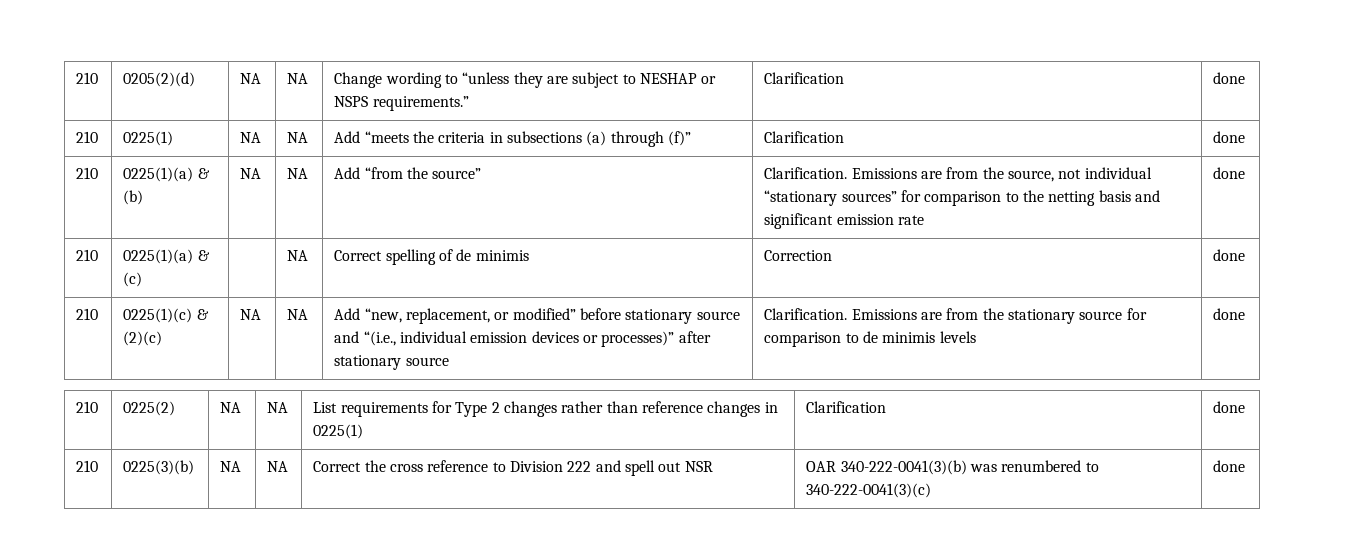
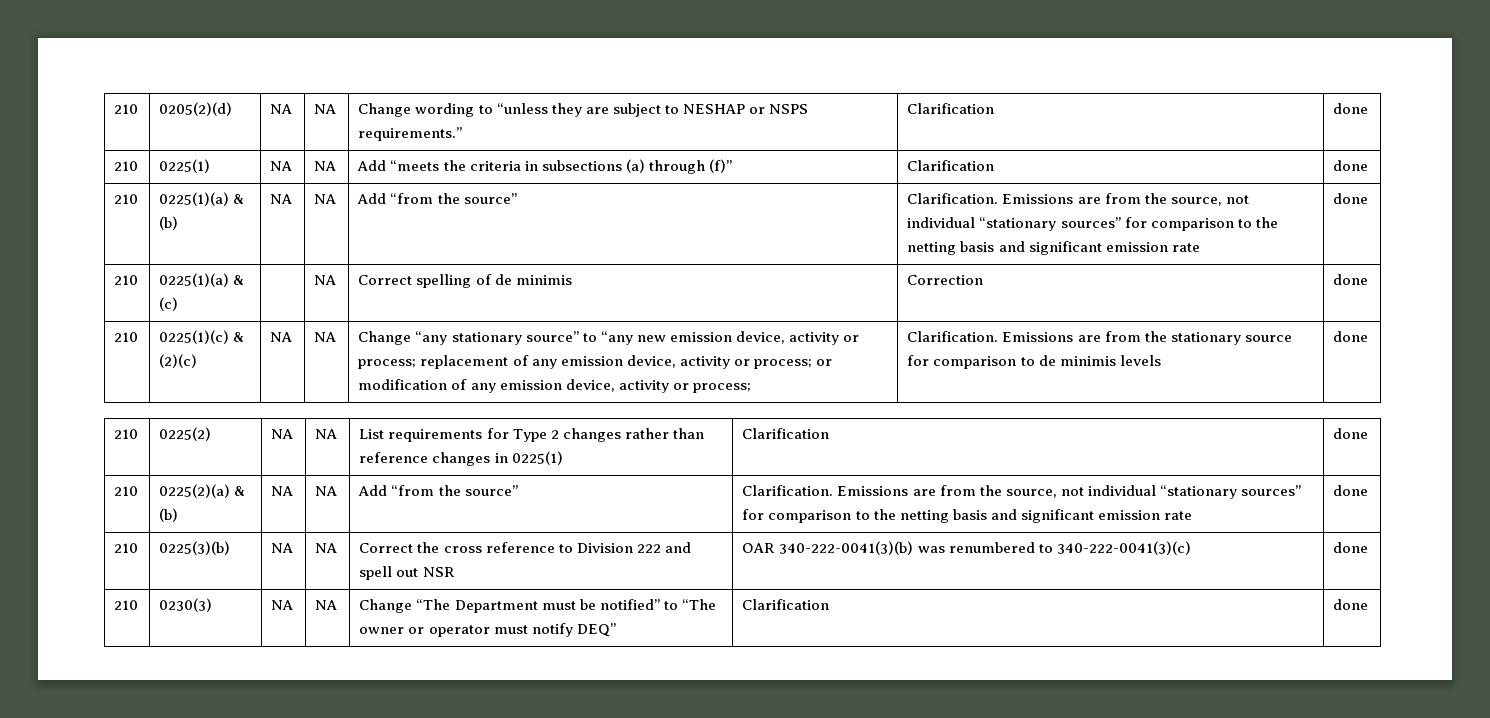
- Add “new, replacement, or modified” before stationary source and “(i.e., individual emission devices or processes)” after stationary source
+ Change “any stationary source” to “any new emission device, activity or process; replacement of any emission device, activity or process; or modification of any emission device, activity or process;
+ 210 | 0225(2)(a) & (b) | NA | NA | Add “from the source” | Clarification. Emissions are from the source, not individual “stationary sources” for comparison to the netting basis and significant emission rate | done
+ 210 | 0230(3) | NA | NA | Change “The Department must be notified” to “The owner or operator must notify DEQ” | Clarification | done

